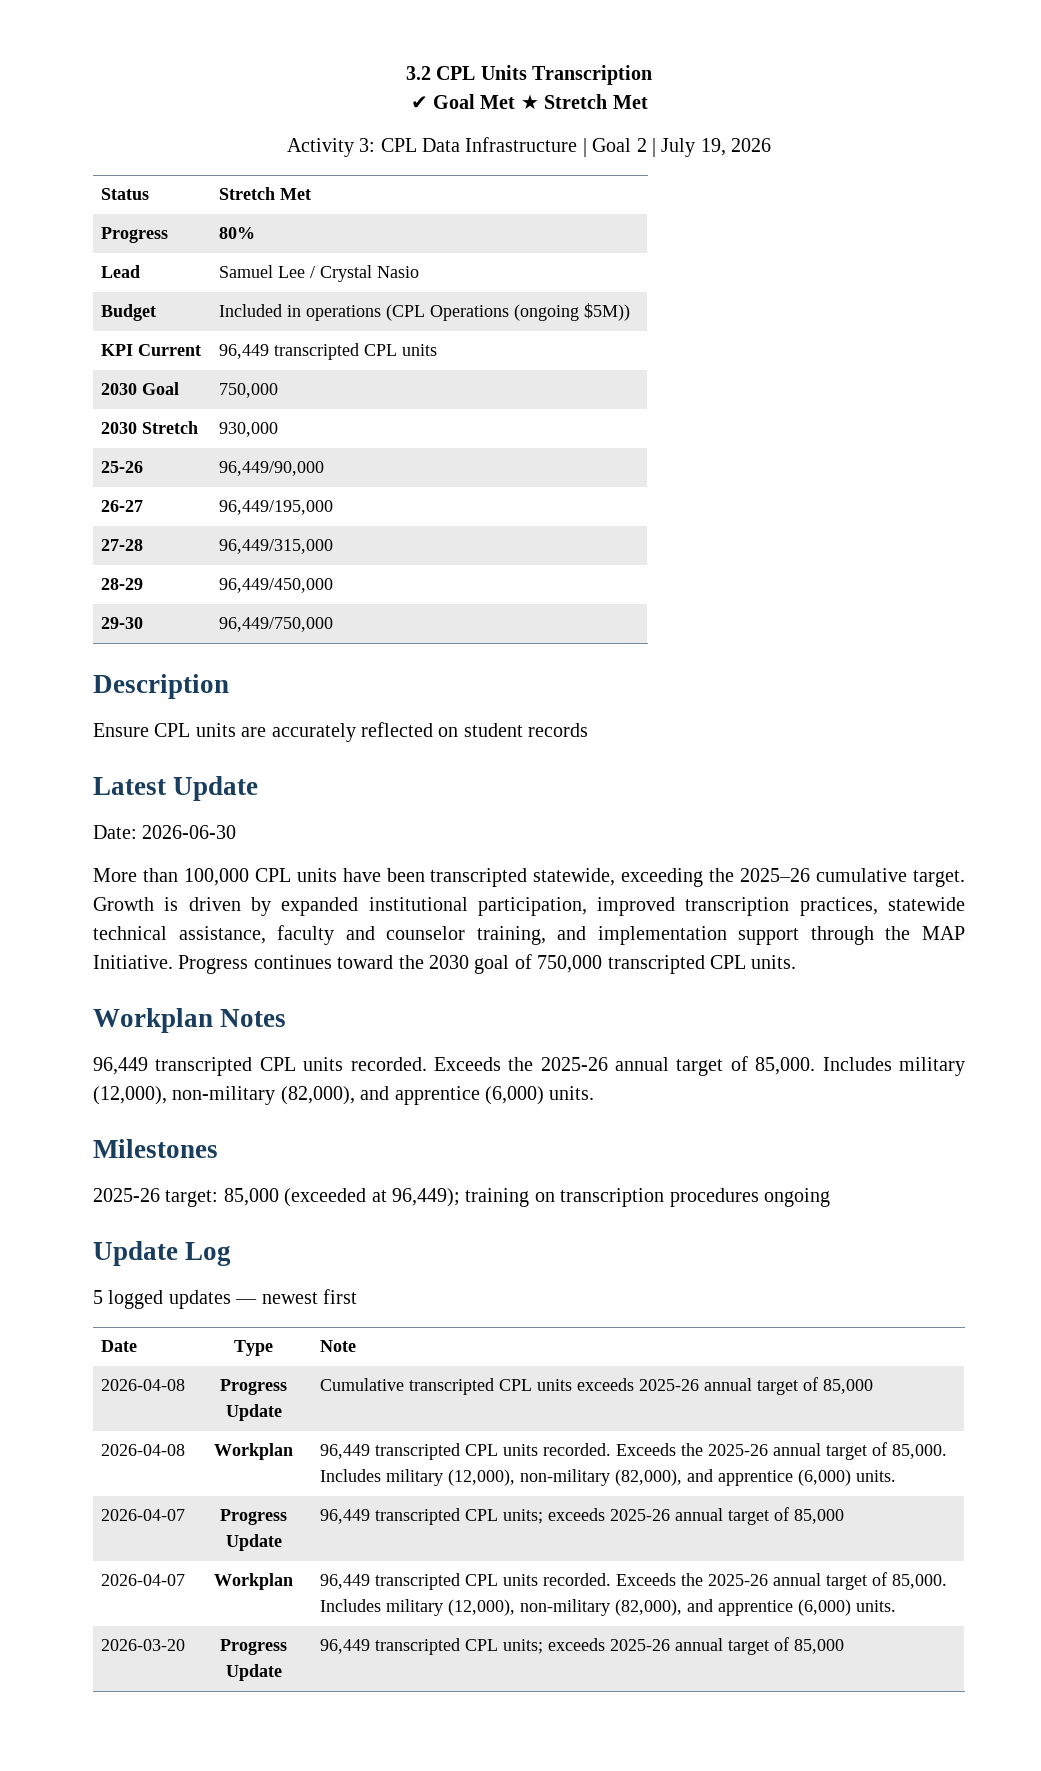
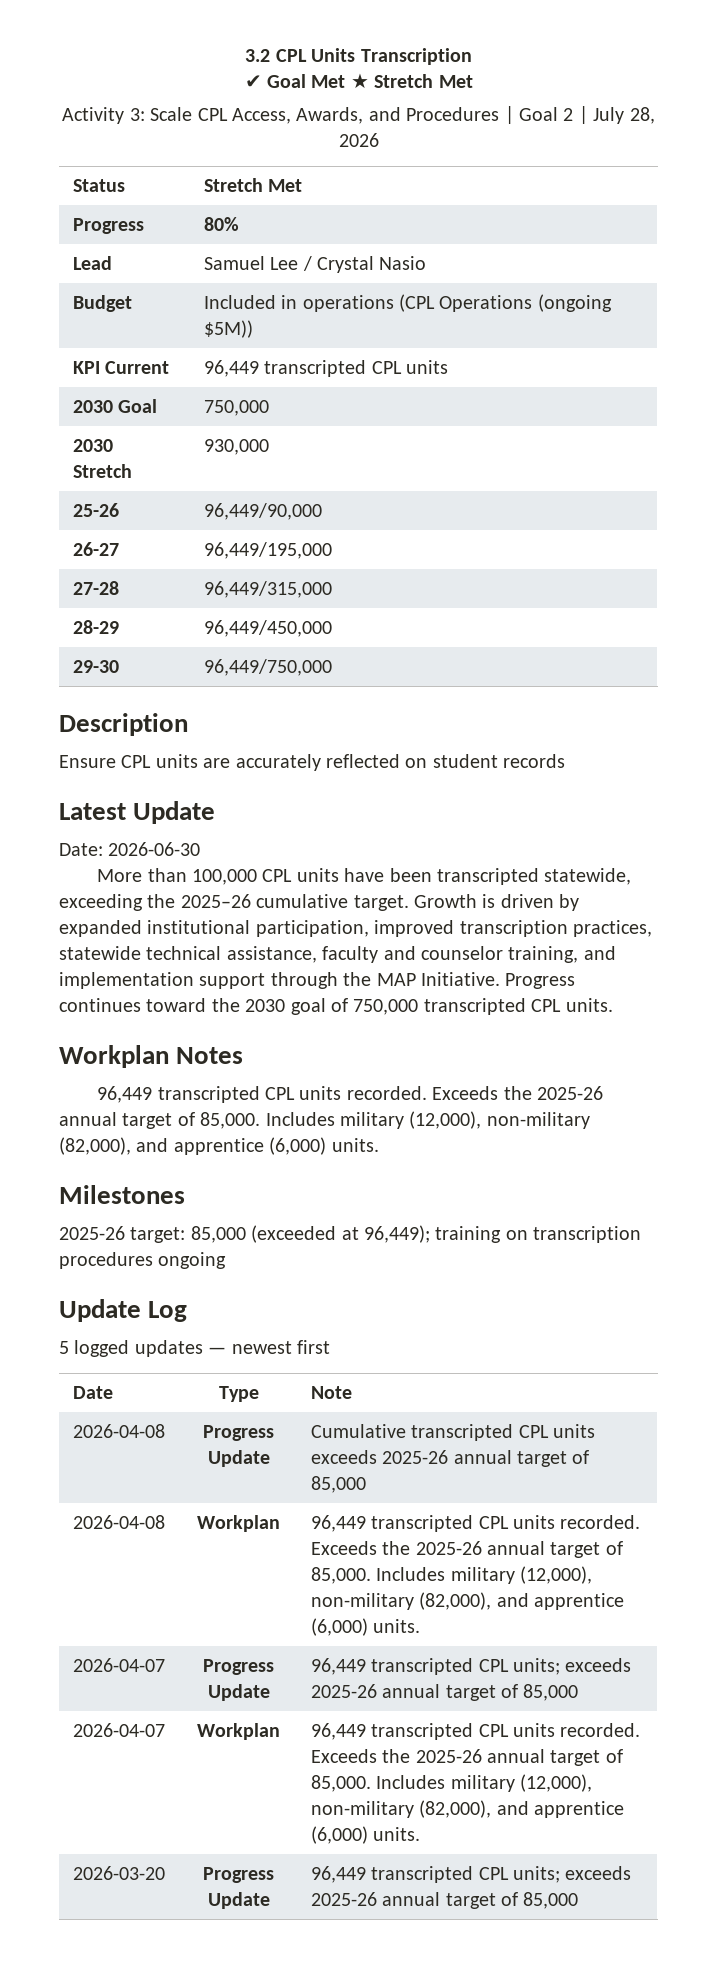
- Activity 3: CPL Data Infrastructure | Goal 2 | July 19, 2026
+ Activity 3: Scale CPL Access, Awards, and Procedures | Goal 2 | July 28, 2026

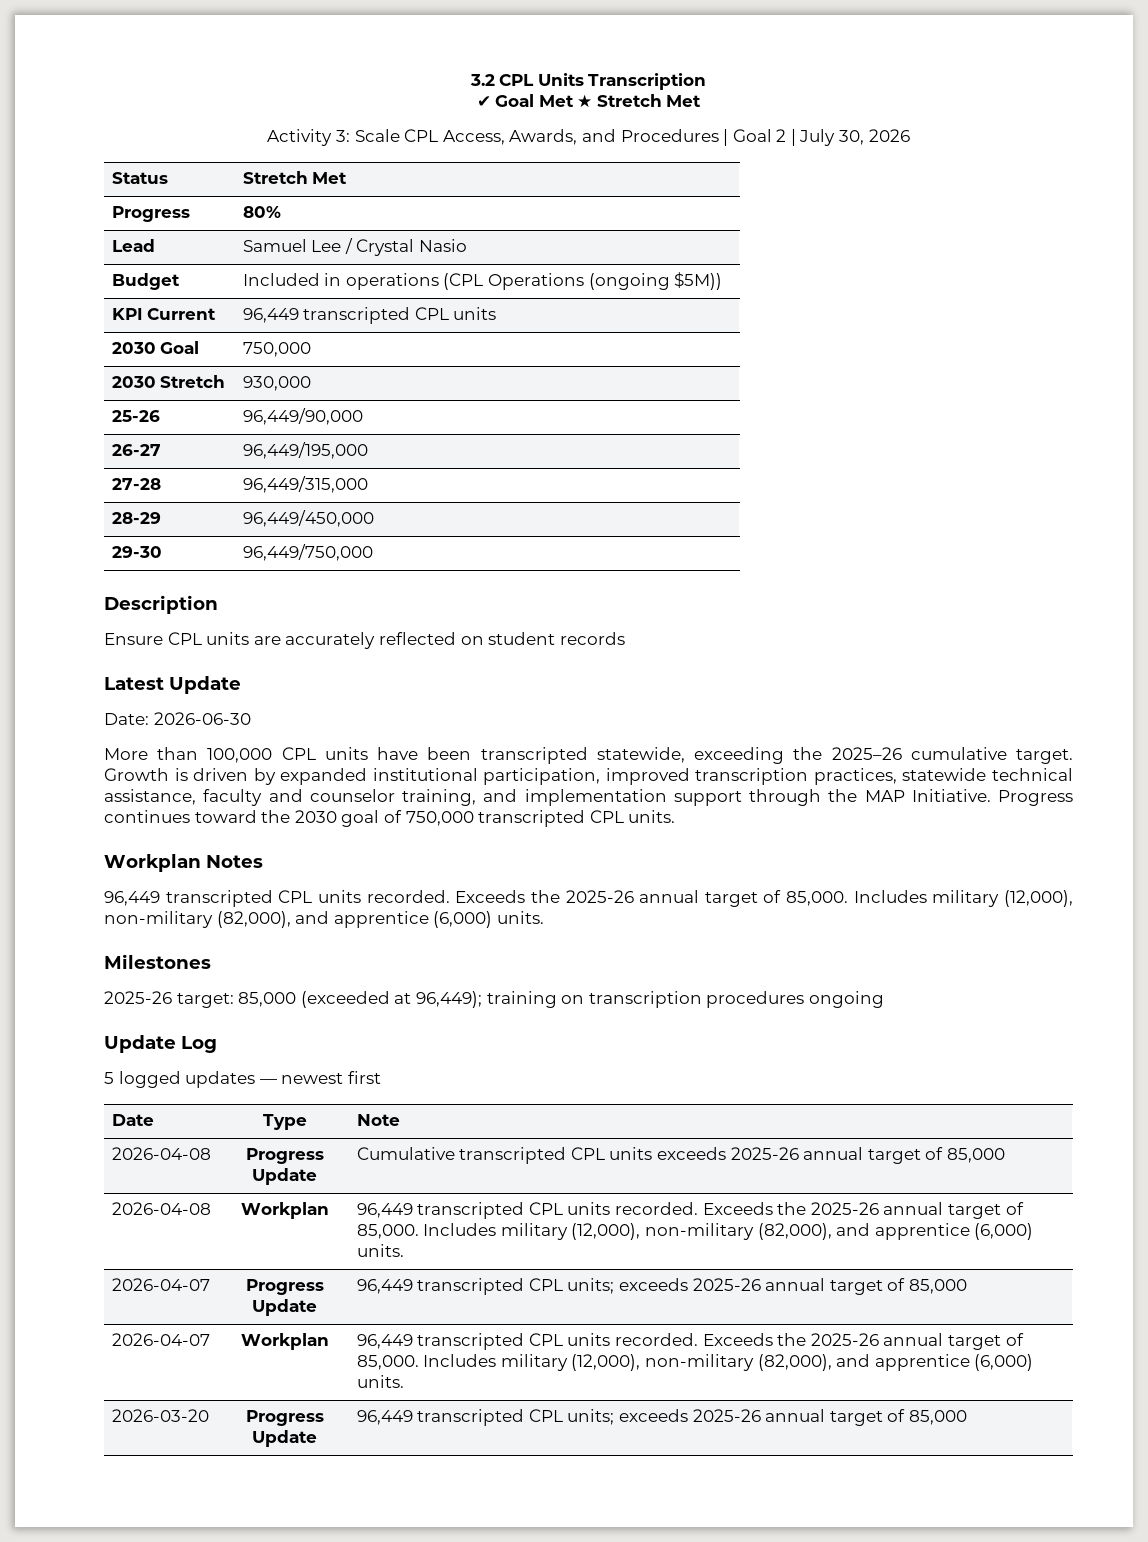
- Activity 3: Scale CPL Access, Awards, and Procedures | Goal 2 | July 28, 2026
+ Activity 3: Scale CPL Access, Awards, and Procedures | Goal 2 | July 30, 2026

